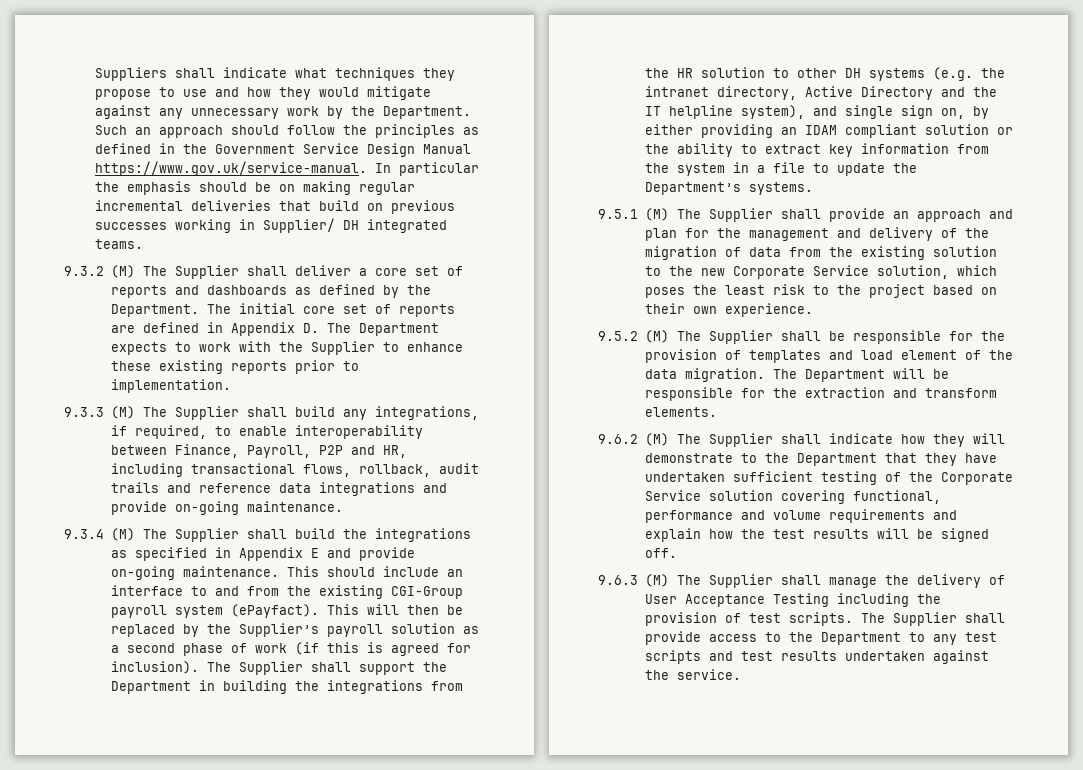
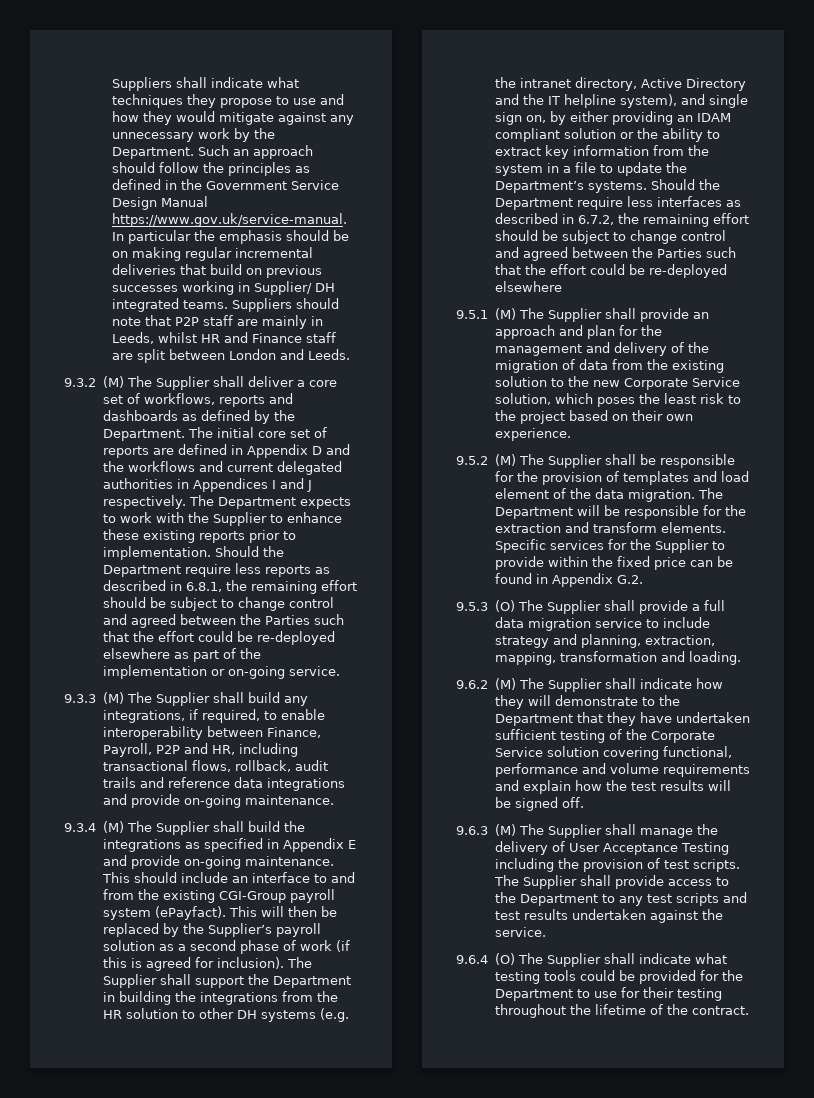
+ Suppliers should note that P2P staff are mainly in Leeds, whilst HR and Finance staff are split between London and Leeds.
- 9.3.2 (M) The Supplier shall deliver a core set of reports and dashboards as defined by the Department.
+ 9.3.2 (M) The Supplier shall deliver a core set of workflows, reports and dashboards as defined by the Department.
- The initial core set of reports are defined in Appendix D. The Department expects to work with the Supplier to enhance these existing reports prior to implementation.
+ The initial core set of reports are defined in Appendix D and the workflows and current delegated authorities in Appendices I and J respectively. The Department expects to work with the Supplier to enhance these existing reports prior to implementation. Should the Department require less reports as described in 6.8.1, the remaining effort should be subject to change control and agreed between the Parties such that the effort could be re-deployed elsewhere as part of the implementation or on-going service.
+ Should the Department require less interfaces as described in 6.7.2, the remaining effort should be subject to change control and agreed between the Parties such that the effort could be re-deployed elsewhere
+ Specific services for the Supplier to provide within the fixed price can be found in Appendix G.2.
+ 9.5.3 (O) The Supplier shall provide a full data migration service to include strategy and planning, extraction, mapping, transformation and loading.
+ 9.6.4 (O) The Supplier shall indicate what testing tools could be provided for the Department to use for their testing throughout the lifetime of the contract.

